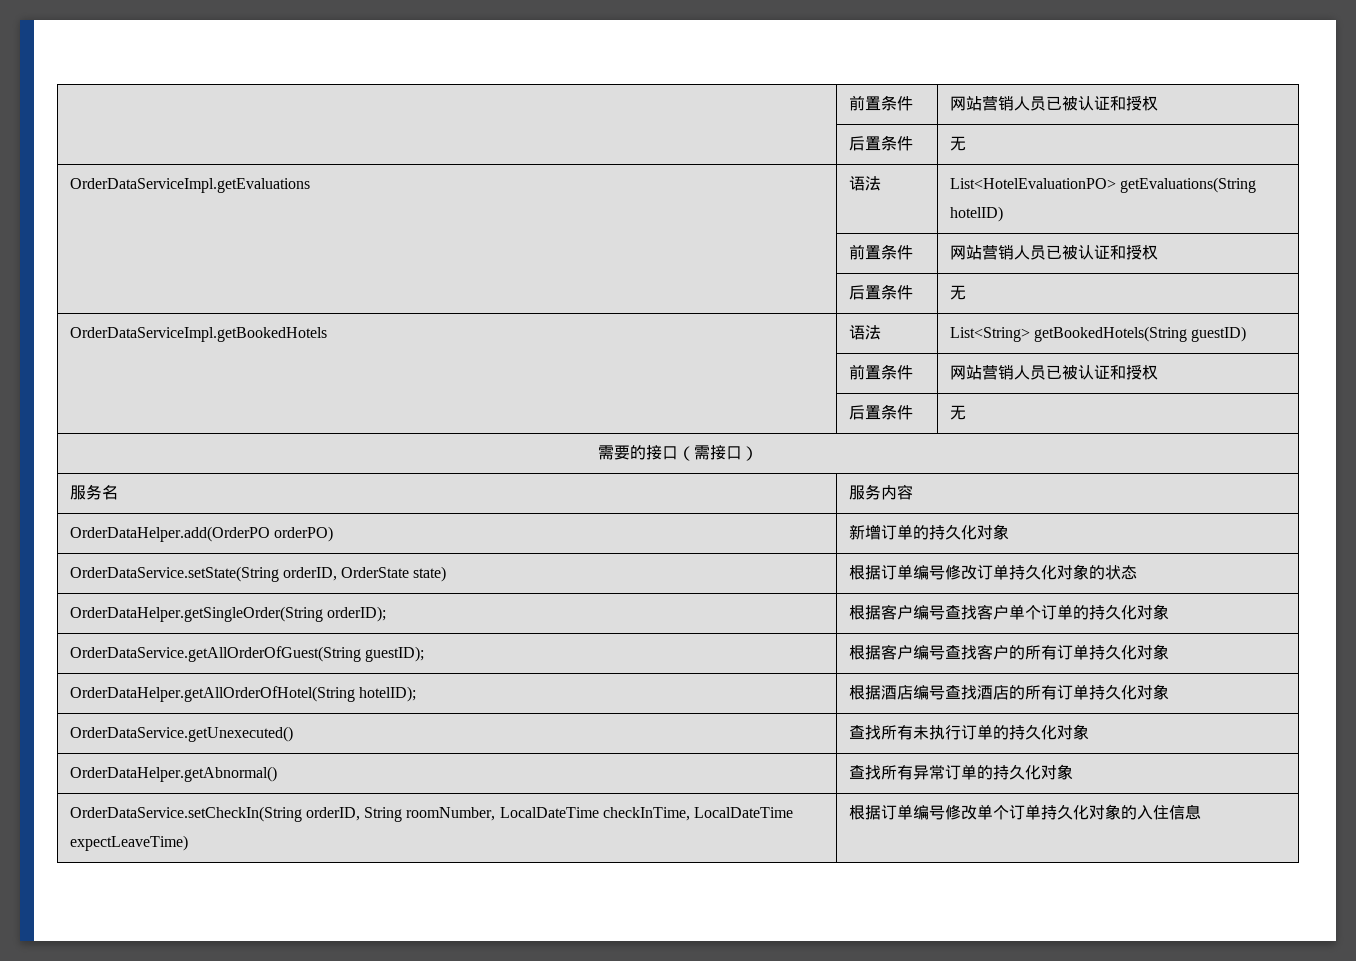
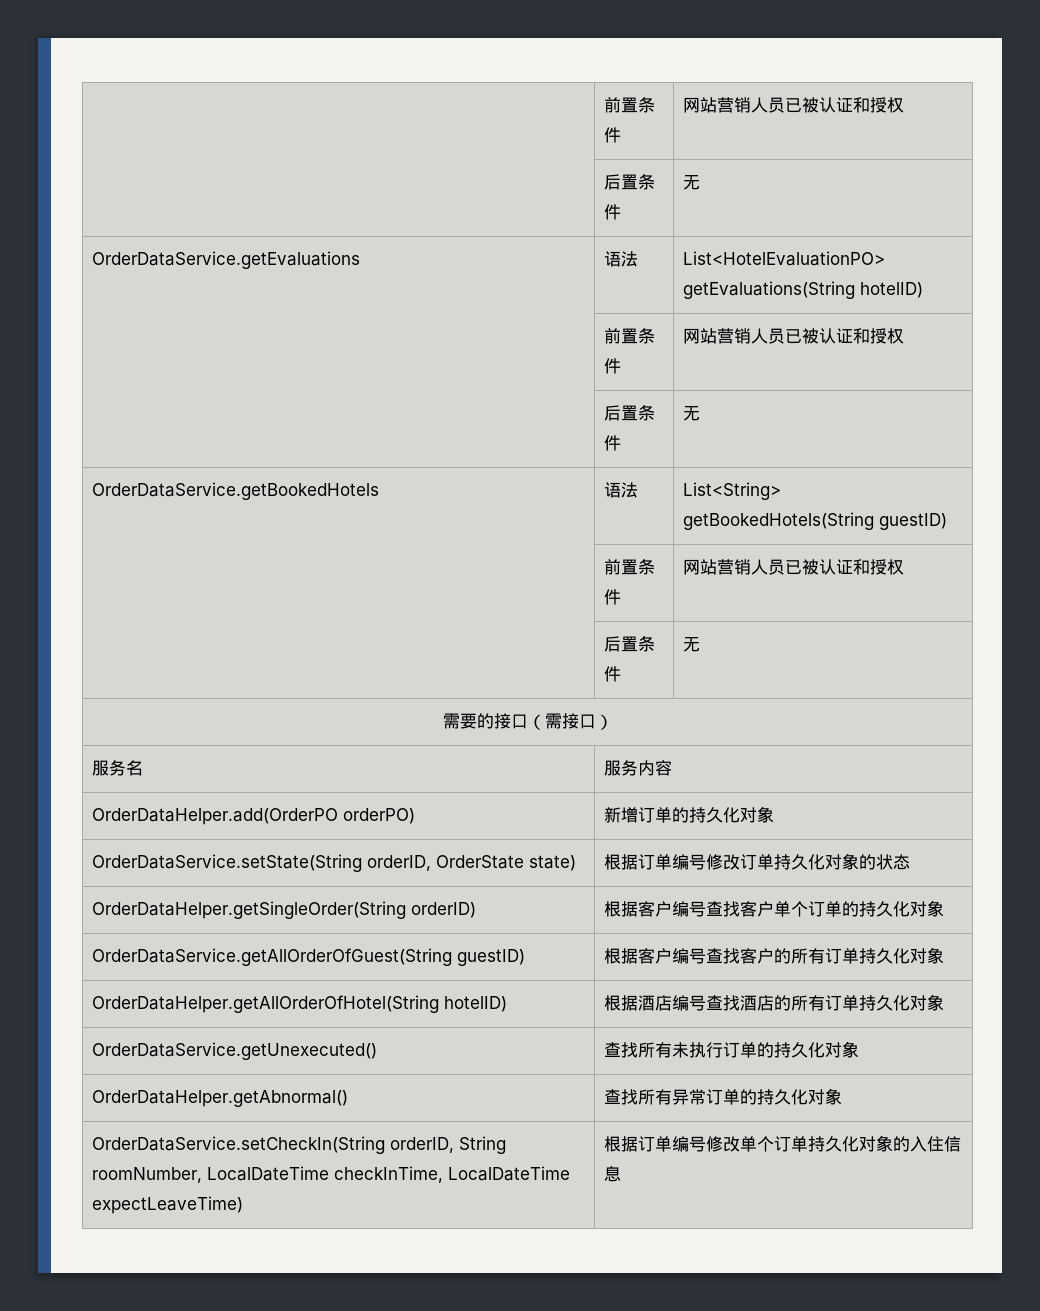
- OrderDataServiceImpl.getEvaluations | 语法 | List<HotelEvaluationPO> getEvaluations(String hotelID)
+ OrderDataService.getEvaluations | 语法 | List<HotelEvaluationPO> getEvaluations(String hotelID)
- OrderDataServiceImpl.getBookedHotels | 语法 | List<String> getBookedHotels(String guestID)
+ OrderDataService.getBookedHotels | 语法 | List<String> getBookedHotels(String guestID)
- OrderDataHelper.getSingleOrder(String orderID); | 根据客户编号查找客户单个订单的持久化对象
+ OrderDataHelper.getSingleOrder(String orderID) | 根据客户编号查找客户单个订单的持久化对象
- OrderDataService.getAllOrderOfGuest(String guestID); | 根据客户编号查找客户的所有订单持久化对象
+ OrderDataService.getAllOrderOfGuest(String guestID) | 根据客户编号查找客户的所有订单持久化对象
- OrderDataHelper.getAllOrderOfHotel(String hotelID); | 根据酒店编号查找酒店的所有订单持久化对象
+ OrderDataHelper.getAllOrderOfHotel(String hotelID) | 根据酒店编号查找酒店的所有订单持久化对象

